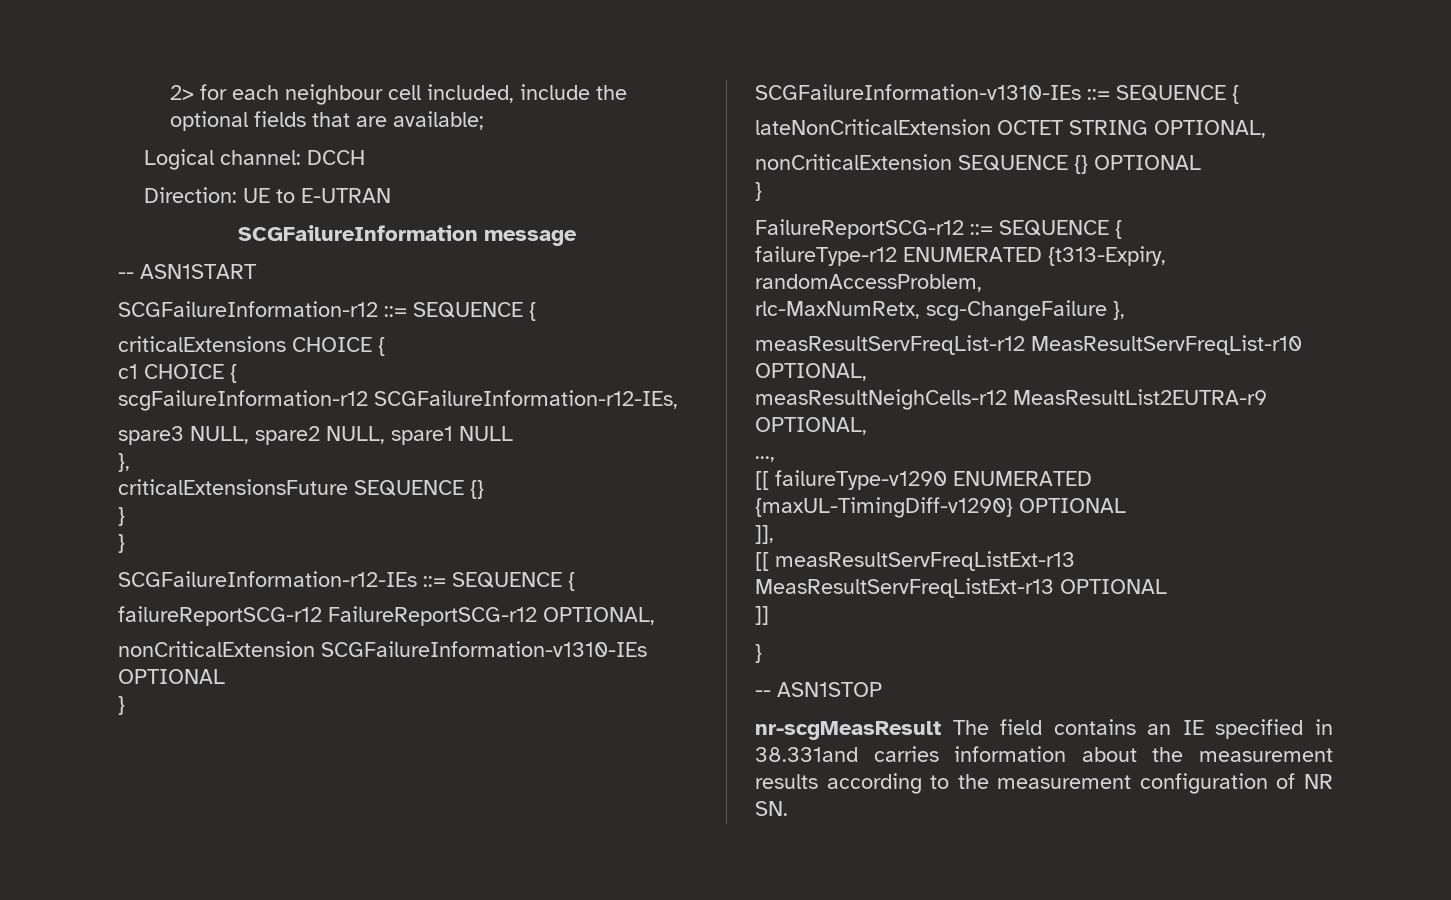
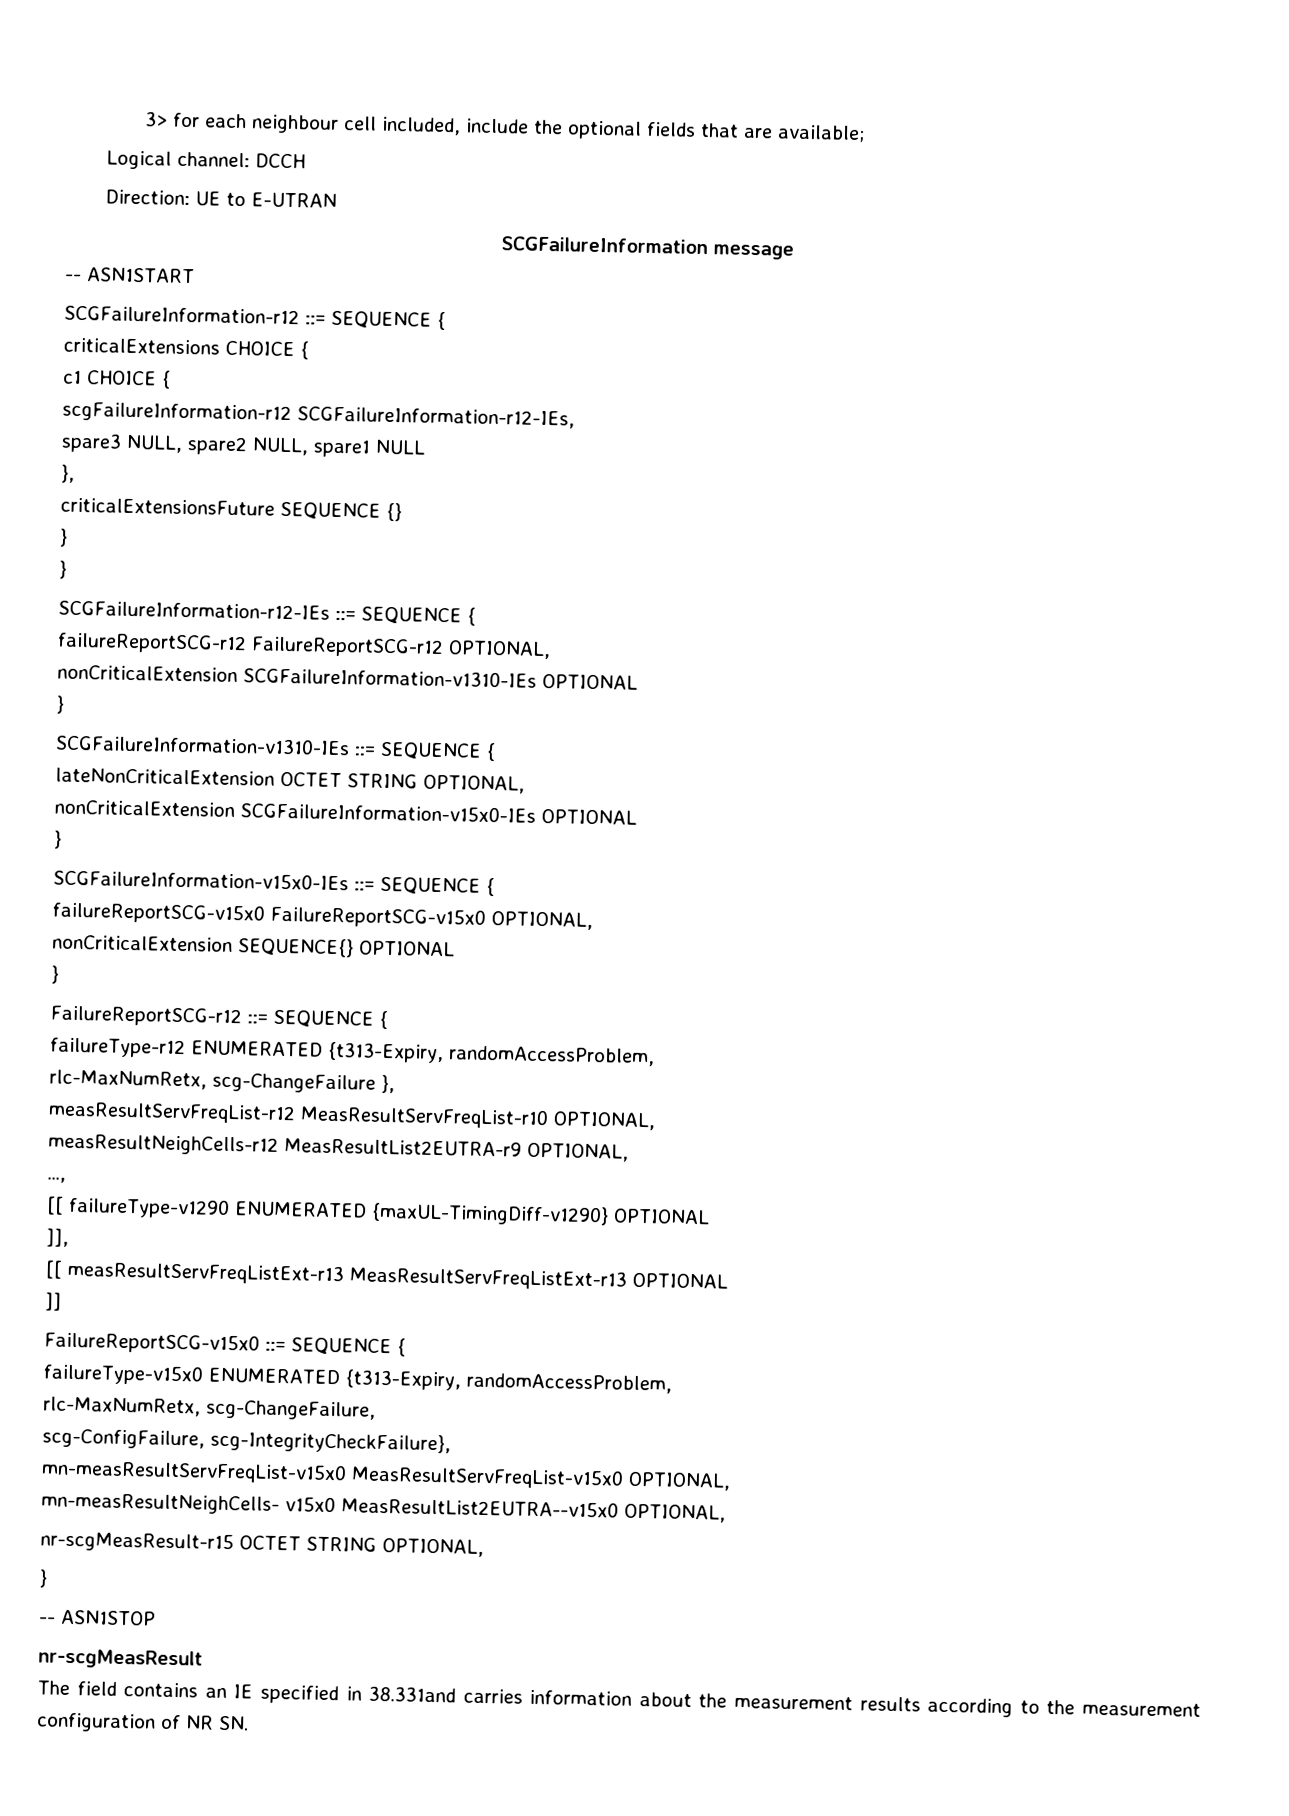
- 2> for each neighbour cell included, include the optional fields that are available;
+ 3> for each neighbour cell included, include the optional fields that are available;
- nonCriticalExtension SEQUENCE {} OPTIONAL
+ nonCriticalExtension SCGFailureInformation-v15x0-IEs OPTIONAL
+ }
+ SCGFailureInformation-v15x0-IEs ::= SEQUENCE {
+ failureReportSCG-v15x0 FailureReportSCG-v15x0 OPTIONAL,
+ nonCriticalExtension SEQUENCE{} OPTIONAL
+ FailureReportSCG-v15x0 ::= SEQUENCE {
+ failureType-v15x0 ENUMERATED {t313-Expiry, randomAccessProblem,
+ rlc-MaxNumRetx, scg-ChangeFailure,
+ scg-ConfigFailure, scg-IntegrityCheckFailure},
+ mn-measResultServFreqList-v15x0 MeasResultServFreqList-v15x0 OPTIONAL,
+ mn-measResultNeighCells- v15x0 MeasResultList2EUTRA--v15x0 OPTIONAL,
+ nr-scgMeasResult-r15 OCTET STRING OPTIONAL,
- nr-scgMeasResult The field contains an IE specified in 38.331and carries information about the measurement results according to the measurement configuration of NR SN.
+ nr-scgMeasResult
+ The field contains an IE specified in 38.331and carries information about the measurement results according to the measurement configuration of NR SN.

